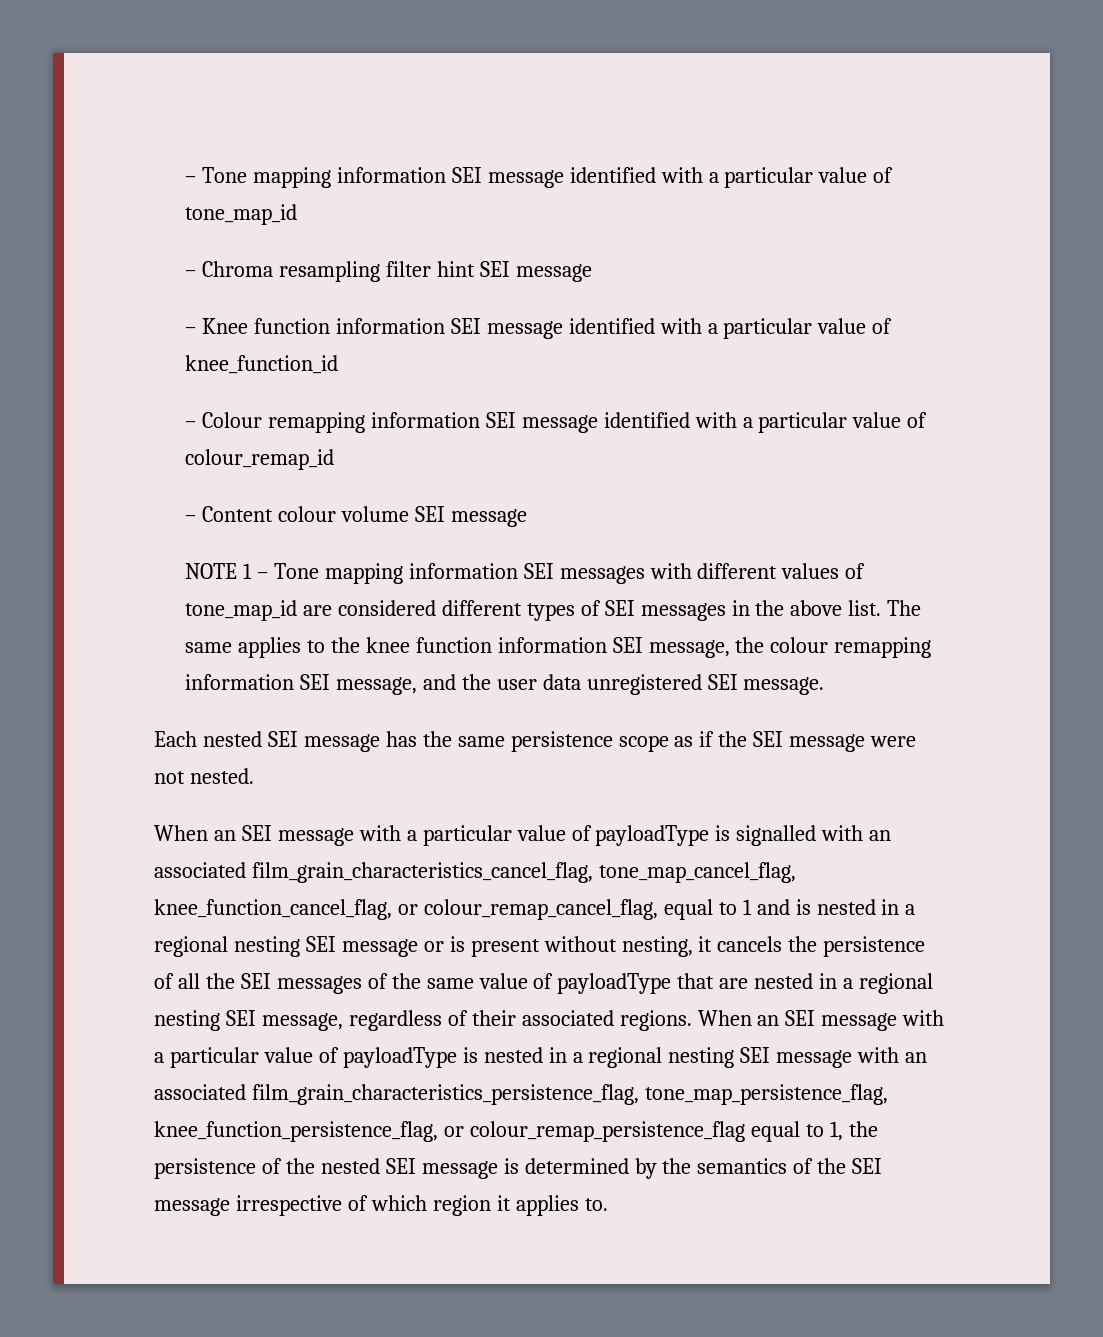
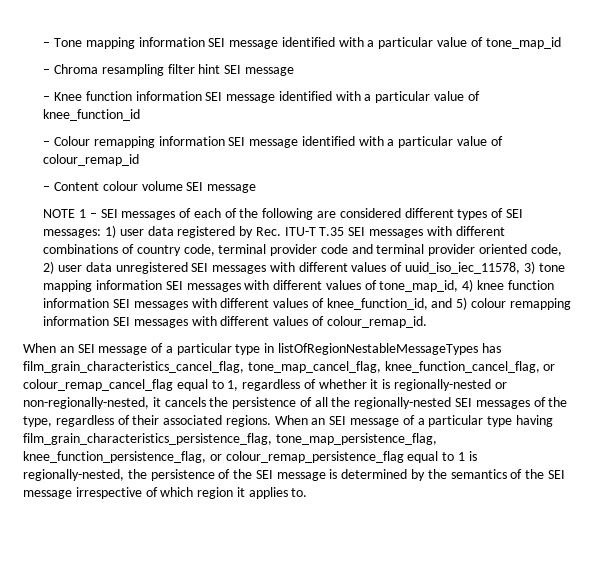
- NOTE 1 – Tone mapping information SEI messages with different values of tone_map_id are considered different types of SEI messages in the above list. The same applies to the knee function information SEI message, the colour remapping information SEI message, and the user data unregistered SEI message.
- Each nested SEI message has the same persistence scope as if the SEI message were not nested.
- When an SEI message with a particular value of payloadType is signalled with an associated film_grain_characteristics_cancel_flag, tone_map_cancel_flag, knee_function_cancel_flag, or colour_remap_cancel_flag, equal to 1 and is nested in a regional nesting SEI message or is present without nesting, it cancels the persistence of all the SEI messages of the same value of payloadType that are nested in a regional nesting SEI message, regardless of their associated regions.
+ NOTE 1 – SEI messages of each of the following are considered different types of SEI messages: 1) user data registered by Rec. ITU-T T.35 SEI messages with different combinations of country code, terminal provider code and terminal provider oriented code, 2) user data unregistered SEI messages with different values of uuid_iso_iec_11578, 3) tone mapping information SEI messages with different values of tone_map_id, 4) knee function information SEI messages with different values of knee_function_id, and 5) colour remapping information SEI messages with different values of colour_remap_id.
+ When an SEI message of a particular type in listOfRegionNestableMessageTypes has film_grain_characteristics_cancel_flag, tone_map_cancel_flag, knee_function_cancel_flag, or colour_remap_cancel_flag equal to 1, regardless of whether it is regionally-nested or non-regionally-nested, it cancels the persistence of all the regionally-nested SEI messages of the type, regardless of their associated regions.
- When an SEI message with a particular value of payloadType is nested in a regional nesting SEI message with an associated film_grain_characteristics_persistence_flag, tone_map_persistence_flag, knee_function_persistence_flag, or colour_remap_persistence_flag equal to 1, the persistence of the nested SEI message is determined by the semantics of the SEI message irrespective of which region it applies to.
+ When an SEI message of a particular type having film_grain_characteristics_persistence_flag, tone_map_persistence_flag, knee_function_persistence_flag, or colour_remap_persistence_flag equal to 1 is regionally-nested, the persistence of the SEI message is determined by the semantics of the SEI message irrespective of which region it applies to.

